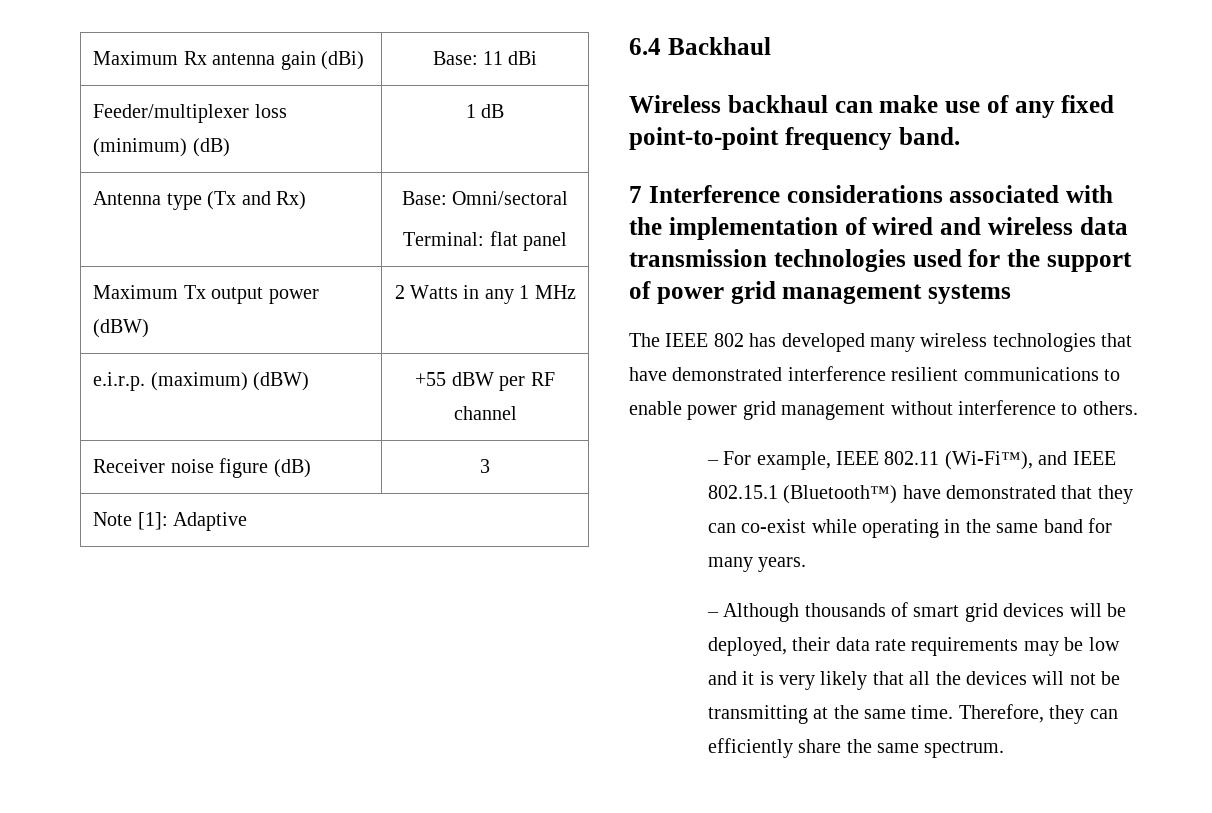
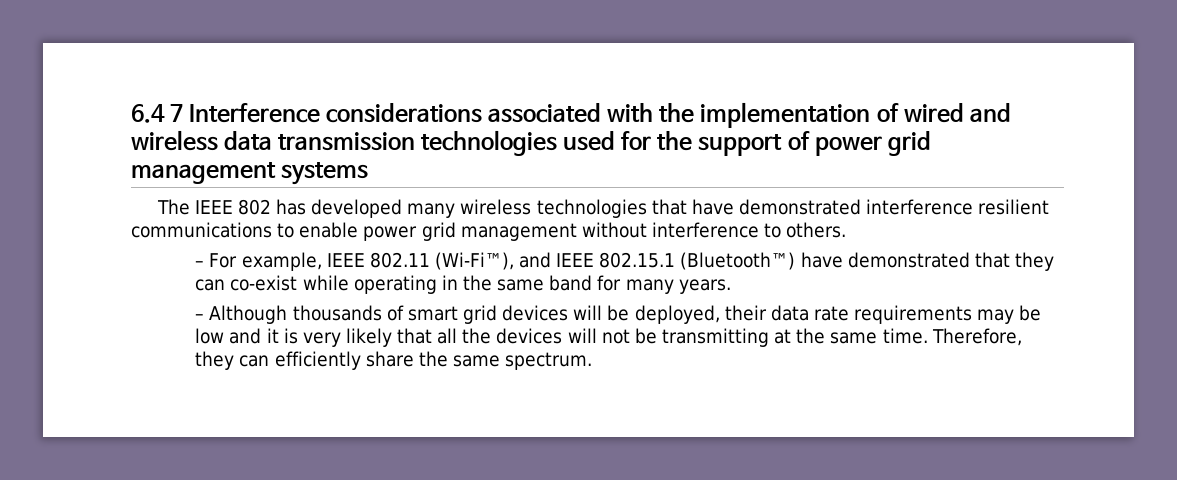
- Maximum Rx antenna gain (dBi) | Base: 11 dBi
- Feeder/multiplexer loss (minimum) (dB) | 1 dB
- Antenna type (Tx and Rx) | Base: Omni/sectoral
- Terminal: flat panel
- Maximum Tx output power (dBW) | 2 Watts in any 1 MHz
- e.i.r.p. (maximum) (dBW) | +55 dBW per RF channel
- Receiver noise figure (dB) | 3
- Note [1]: Adaptive
- 6.4 Backhaul
- Wireless backhaul can make use of any fixed point-to-point frequency band.
- 7 Interference considerations associated with the implementation of wired and wireless data transmission technologies used for the support of power grid management systems
+ 6.4 7 Interference considerations associated with the implementation of wired and wireless data transmission technologies used for the support of power grid management systems

